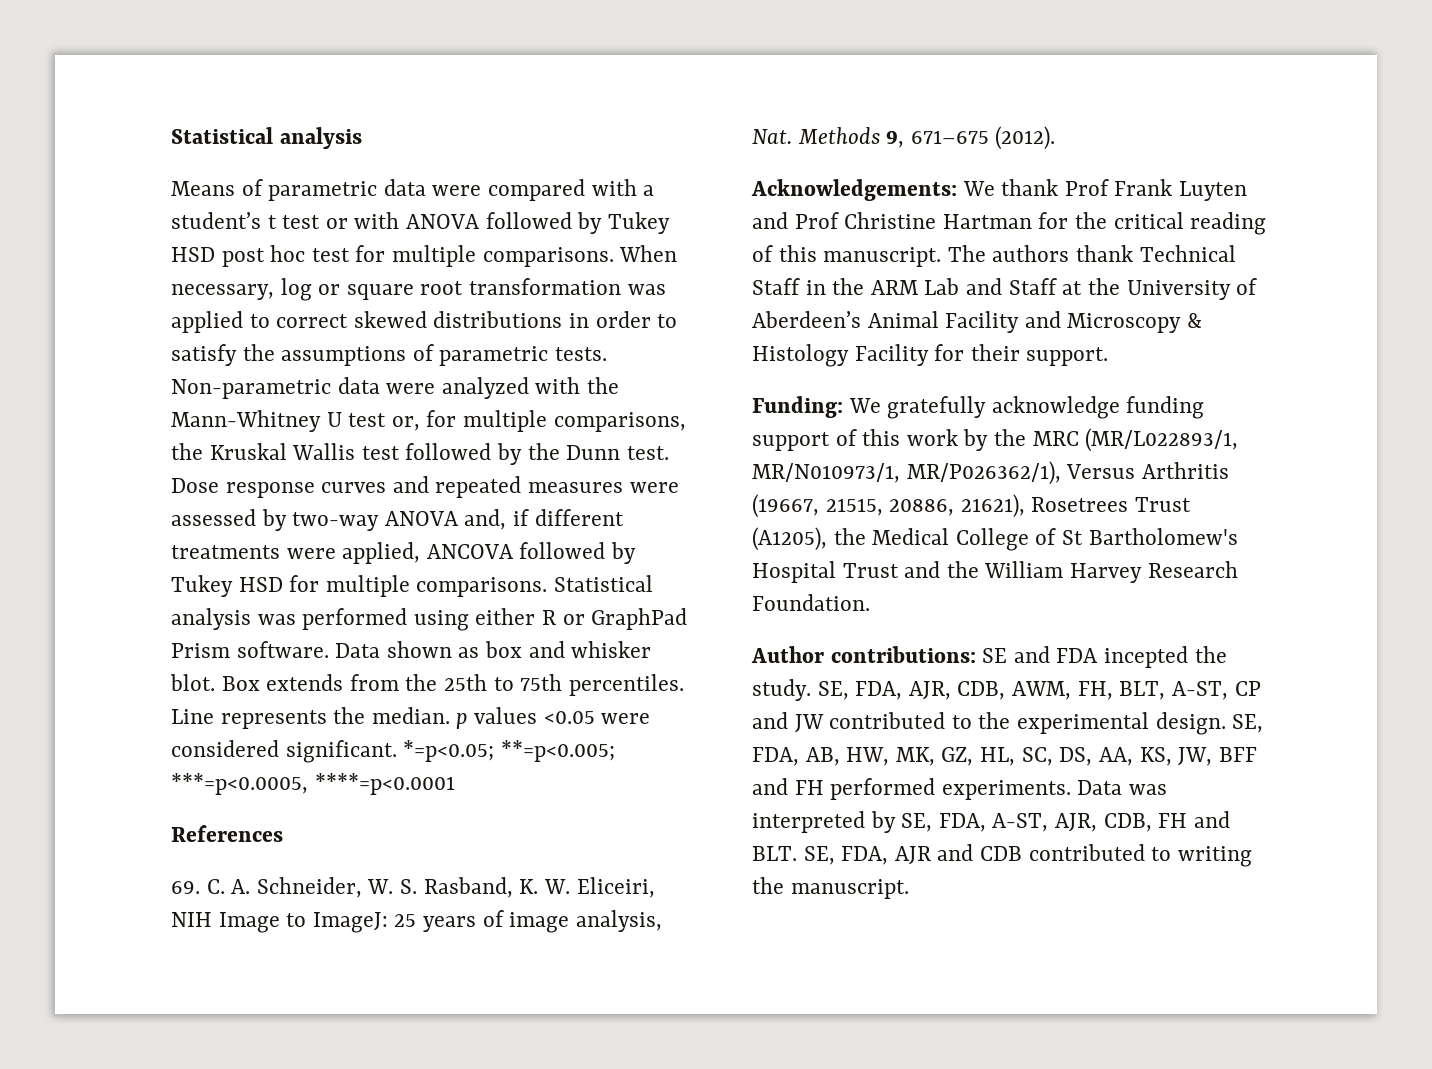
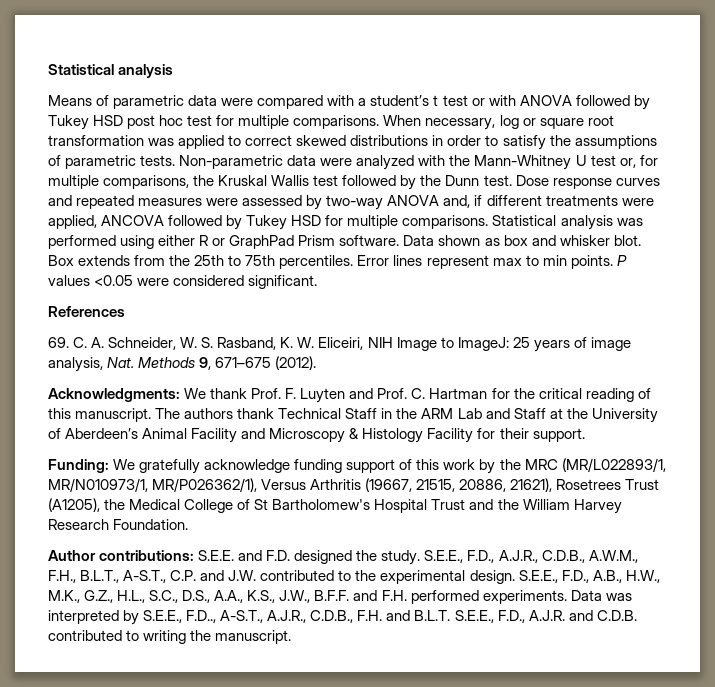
- Line represents the median. p values <0.05 were considered significant. *=p<0.05; **=p<0.005; ***=p<0.0005, ****=p<0.0001
+ Error lines represent max to min points. P values <0.05 were considered significant.
- Acknowledgements: We thank Prof Frank Luyten and Prof Christine Hartman for the critical reading of this manuscript.
+ Acknowledgments: We thank Prof. F. Luyten and Prof. C. Hartman for the critical reading of this manuscript.
- Author contributions: SE and FDA incepted the study. SE, FDA, AJR, CDB, AWM, FH, BLT, A-ST, CP and JW contributed to the experimental design.
+ Author contributions: S.E.E. and F.D. designed the study. S.E.E., F.D., A.J.R., C.D.B., A.W.M., F.H., B.L.T., A-S.T., C.P. and J.W. contributed to the experimental design.
- SE, FDA, AB, HW, MK, GZ, HL, SC, DS, AA, KS, JW, BFF and FH performed experiments.
+ S.E.E., F.D., A.B., H.W., M.K., G.Z., H.L., S.C., D.S., A.A., K.S., J.W., B.F.F. and F.H. performed experiments.
- Data was interpreted by SE, FDA, A-ST, AJR, CDB, FH and BLT. SE, FDA, AJR and CDB contributed to writing the manuscript.
+ Data was interpreted by S.E.E., F.D.., A-S.T., A.J.R., C.D.B., F.H. and B.L.T. S.E.E., F.D., A.J.R. and C.D.B. contributed to writing the manuscript.

